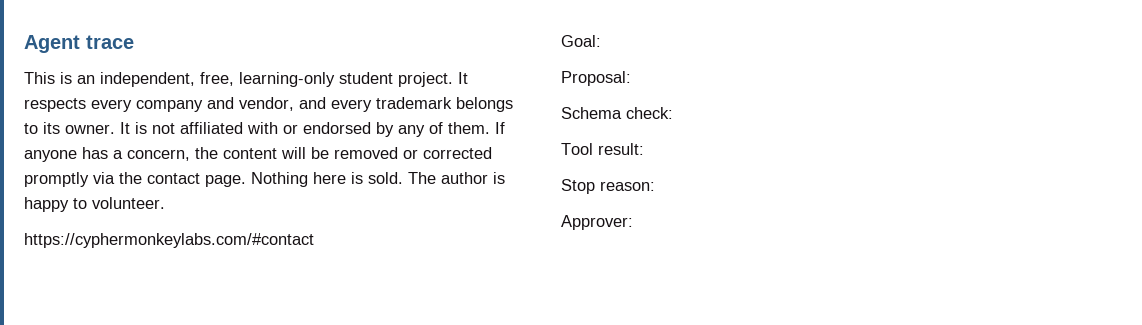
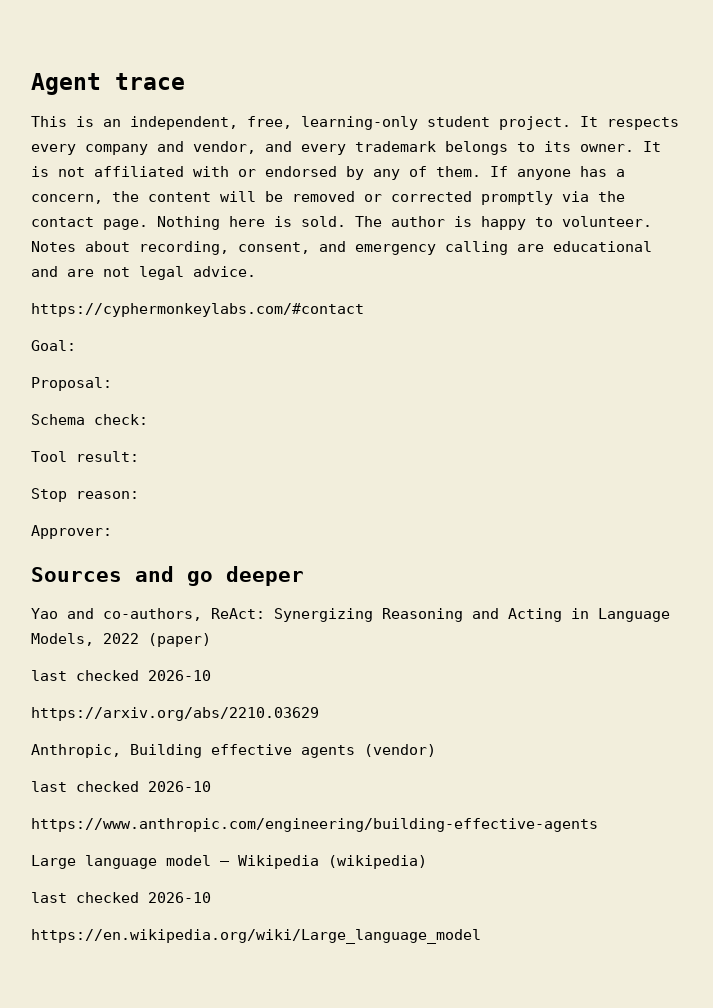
+ Notes about recording, consent, and emergency calling are educational and are not legal advice.
+ Sources and go deeper
+ Yao and co-authors, ReAct: Synergizing Reasoning and Acting in Language Models, 2022 (paper)
+ last checked 2026-10
+ https://arxiv.org/abs/2210.03629
+ Anthropic, Building effective agents (vendor)
+ last checked 2026-10
+ https://www.anthropic.com/engineering/building-effective-agents
+ Large language model — Wikipedia (wikipedia)
+ last checked 2026-10
+ https://en.wikipedia.org/wiki/Large_language_model

